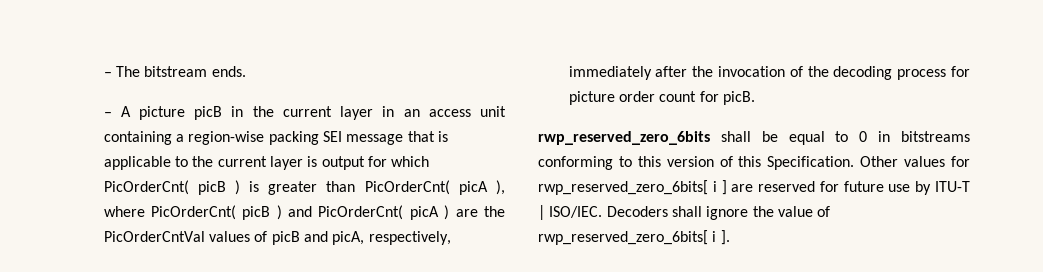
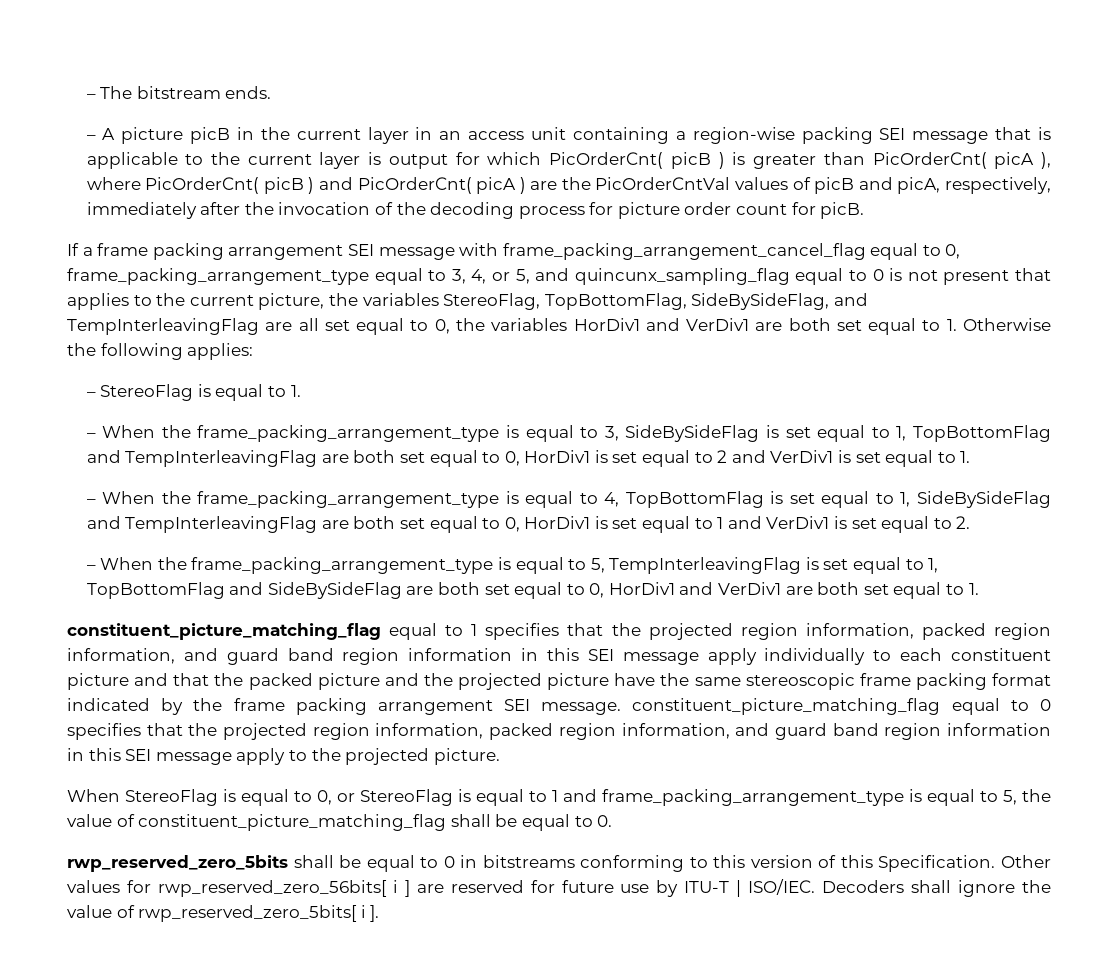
- rwp_reserved_zero_6bits shall be equal to 0 in bitstreams conforming to this version of this Specification.
+ If a frame packing arrangement SEI message with frame_packing_arrangement_cancel_flag equal to 0, frame_packing_arrangement_type equal to 3, 4, or 5, and quincunx_sampling_flag equal to 0 is not present that applies to the current picture, the variables StereoFlag, TopBottomFlag, SideBySideFlag, and TempInterleavingFlag are all set equal to 0, the variables HorDiv1 and VerDiv1 are both set equal to 1. Otherwise the following applies:
+ – StereoFlag is equal to 1.
+ – When the frame_packing_arrangement_type is equal to 3, SideBySideFlag is set equal to 1, TopBottomFlag and TempInterleavingFlag are both set equal to 0, HorDiv1 is set equal to 2 and VerDiv1 is set equal to 1.
+ – When the frame_packing_arrangement_type is equal to 4, TopBottomFlag is set equal to 1, SideBySideFlag and TempInterleavingFlag are both set equal to 0, HorDiv1 is set equal to 1 and VerDiv1 is set equal to 2.
+ – When the frame_packing_arrangement_type is equal to 5, TempInterleavingFlag is set equal to 1, TopBottomFlag and SideBySideFlag are both set equal to 0, HorDiv1 and VerDiv1 are both set equal to 1.
+ constituent_picture_matching_flag equal to 1 specifies that the projected region information, packed region information, and guard band region information in this SEI message apply individually to each constituent picture and that the packed picture and the projected picture have the same stereoscopic frame packing format indicated by the frame packing arrangement SEI message. constituent_picture_matching_flag equal to 0 specifies that the projected region information, packed region information, and guard band region information in this SEI message apply to the projected picture.
+ When StereoFlag is equal to 0, or StereoFlag is equal to 1 and frame_packing_arrangement_type is equal to 5, the value of constituent_picture_matching_flag shall be equal to 0.
+ rwp_reserved_zero_5bits shall be equal to 0 in bitstreams conforming to this version of this Specification.
- Other values for rwp_reserved_zero_6bits[ i ] are reserved for future use by ITU-T | ISO/IEC.
+ Other values for rwp_reserved_zero_56bits[ i ] are reserved for future use by ITU-T | ISO/IEC.
- Decoders shall ignore the value of rwp_reserved_zero_6bits[ i ].
+ Decoders shall ignore the value of rwp_reserved_zero_5bits[ i ].

